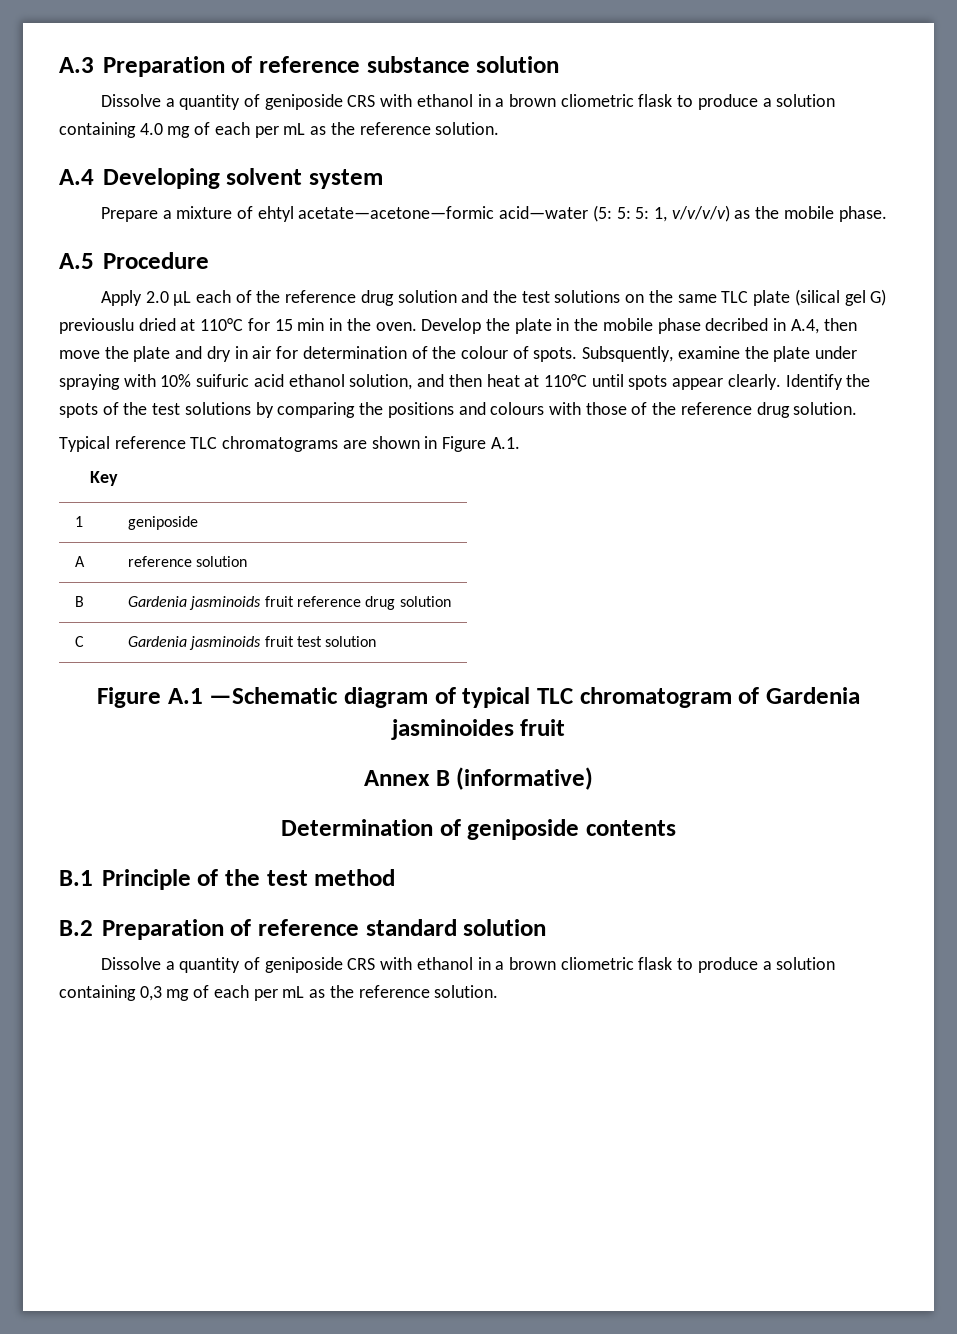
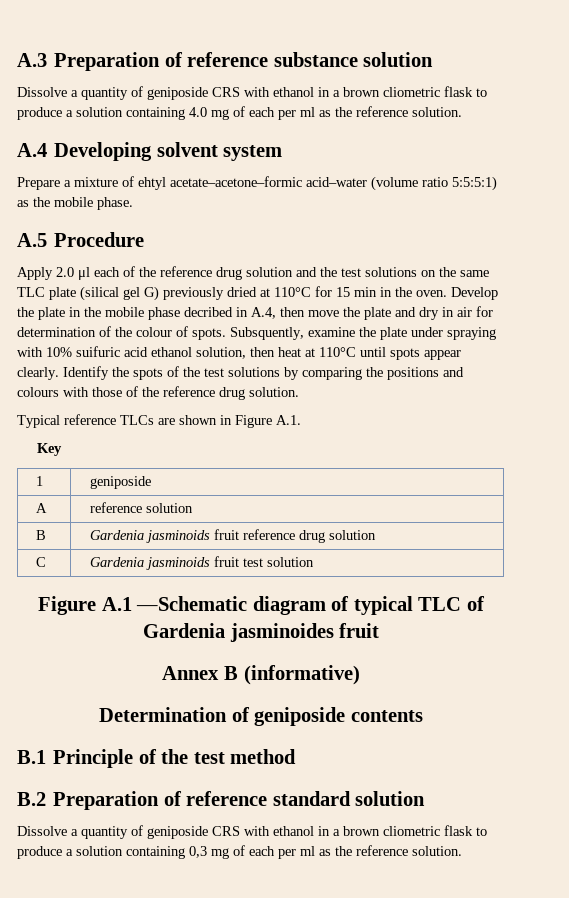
- Dissolve a quantity of geniposide CRS with ethanol in a brown cliometric flask to produce a solution containing 4.0 mg of each per mL as the reference solution.
+ Dissolve a quantity of geniposide CRS with ethanol in a brown cliometric flask to produce a solution containing 4.0 mg of each per ml as the reference solution.
- Prepare a mixture of ehtyl acetate—acetone—formic acid—water (5: 5: 5: 1, v/v/v/v) as the mobile phase.
+ Prepare a mixture of ehtyl acetate–acetone–formic acid–water (volume ratio 5:5:5:1) as the mobile phase.
- Apply 2.0 μL each of the reference drug solution and the test solutions on the same TLC plate (silical gel G) previouslu dried at 110°C for 15 min in the oven.
+ Apply 2.0 μl each of the reference drug solution and the test solutions on the same TLC plate (silical gel G) previously dried at 110°C for 15 min in the oven.
- Subsquently, examine the plate under spraying with 10% suifuric acid ethanol solution, and then heat at 110°C until spots appear clearly.
+ Subsquently, examine the plate under spraying with 10% suifuric acid ethanol solution, then heat at 110°C until spots appear clearly.
- Typical reference TLC chromatograms are shown in Figure A.1.
+ Typical reference TLCs are shown in Figure A.1.
- Figure A.1 —Schematic diagram of typical TLC chromatogram of Gardenia jasminoides fruit
+ Figure A.1 —Schematic diagram of typical TLC of Gardenia jasminoides fruit
- Dissolve a quantity of geniposide CRS with ethanol in a brown cliometric flask to produce a solution containing 0,3 mg of each per mL as the reference solution.
+ Dissolve a quantity of geniposide CRS with ethanol in a brown cliometric flask to produce a solution containing 0,3 mg of each per ml as the reference solution.

